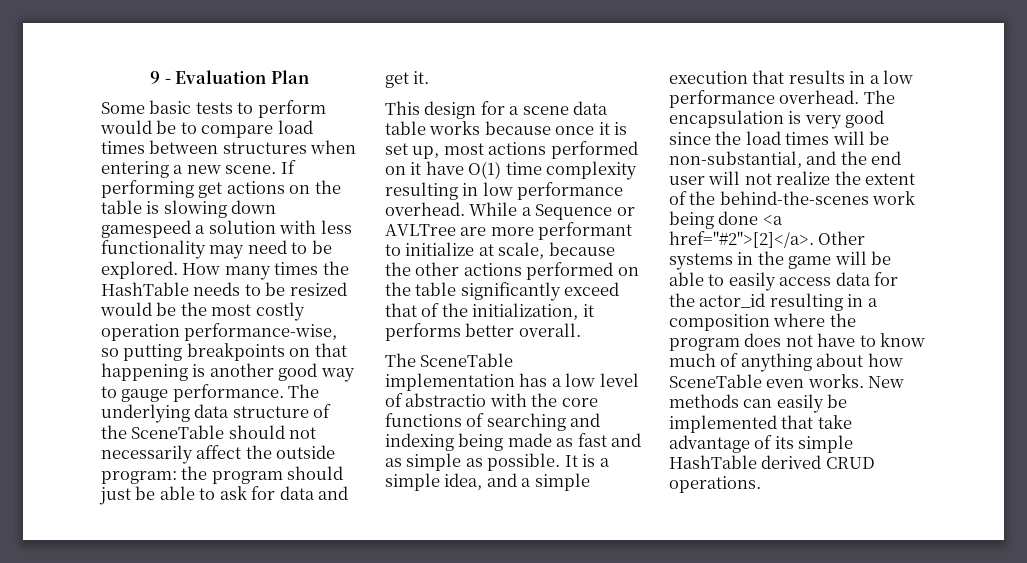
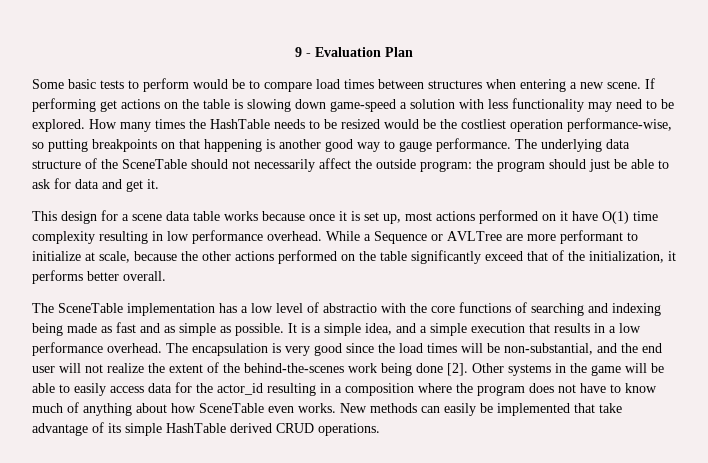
- If performing get actions on the table is slowing down gamespeed a solution with less functionality may need to be explored.
+ If performing get actions on the table is slowing down game-speed a solution with less functionality may need to be explored.
- How many times the HashTable needs to be resized would be the most costly operation performance-wise, so putting breakpoints on that happening is another good way to gauge performance.
+ How many times the HashTable needs to be resized would be the costliest operation performance-wise, so putting breakpoints on that happening is another good way to gauge performance.
- The encapsulation is very good since the load times will be non-substantial, and the end user will not realize the extent of the behind-the-scenes work being done <a href="#2">[2]</a>.
+ The encapsulation is very good since the load times will be non-substantial, and the end user will not realize the extent of the behind-the-scenes work being done [2].

